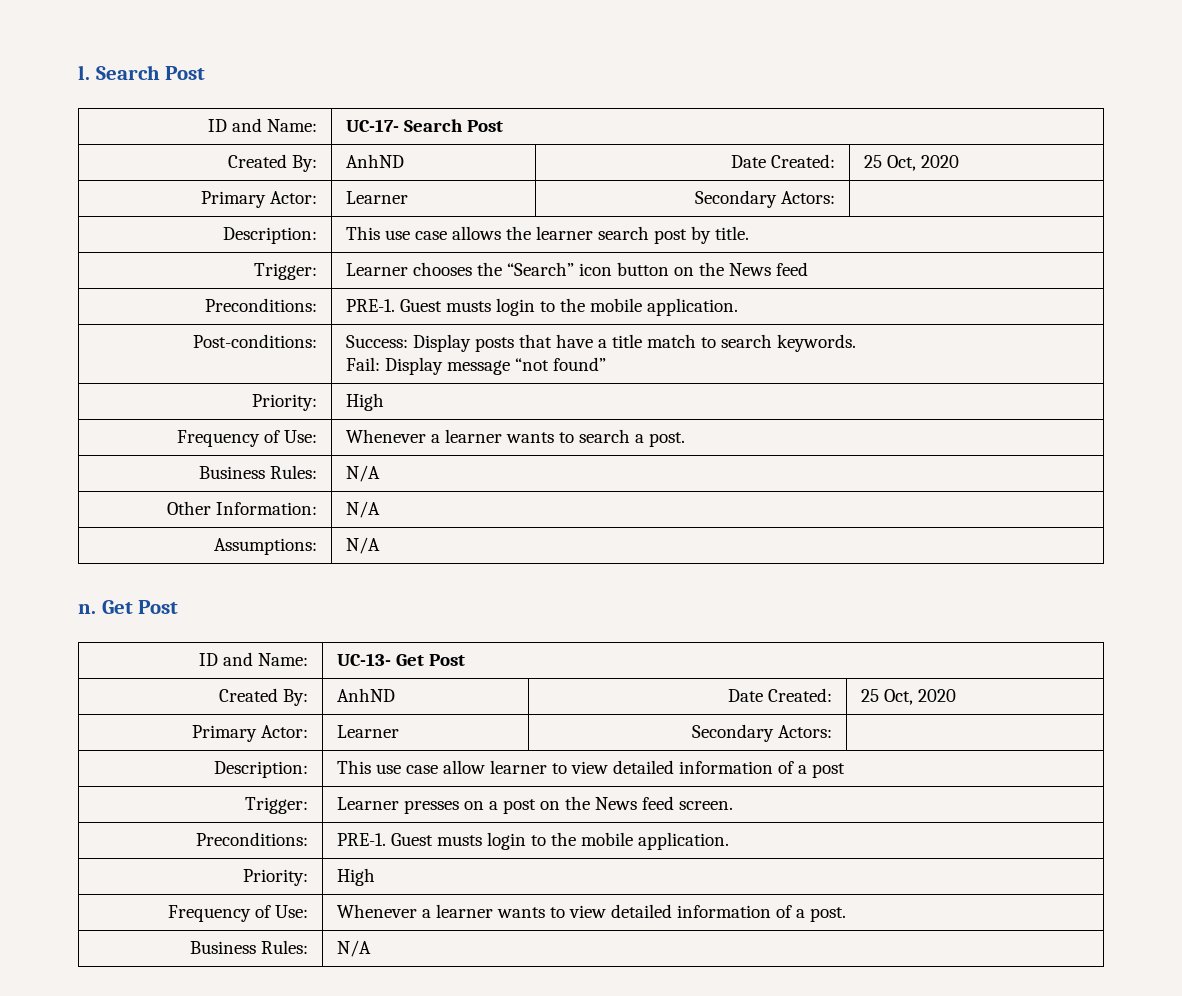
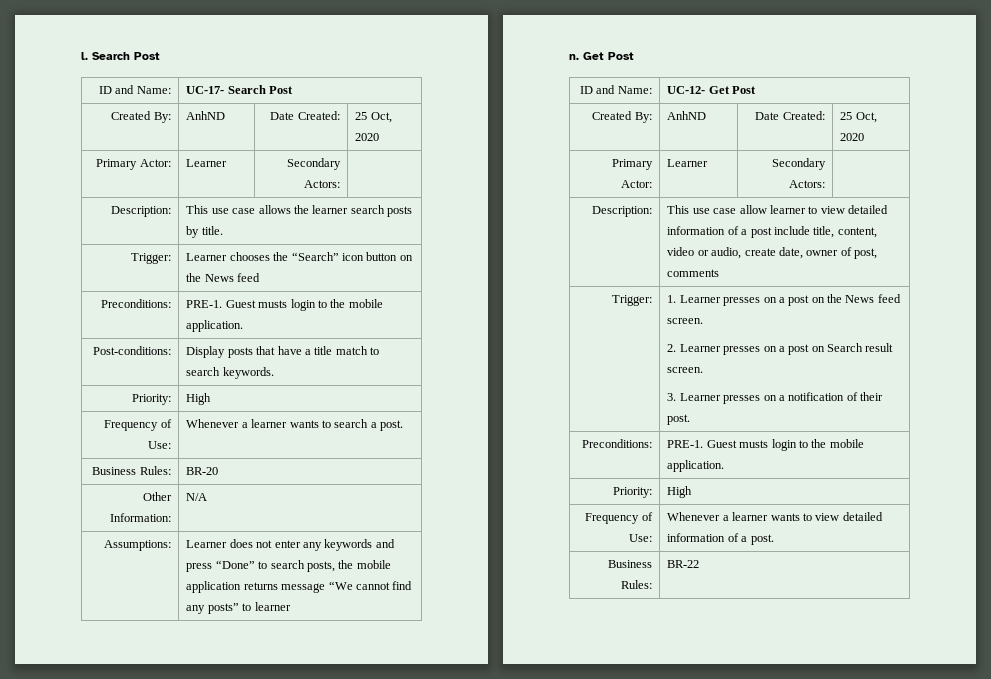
- Description: | This use case allows the learner search post by title.
+ Description: | This use case allows the learner search posts by title.
- Post-conditions: | Success: Display posts that have a title match to search keywords.
- Fail: Display message “not found”
+ Post-conditions: | Display posts that have a title match to search keywords.
  Frequency of Use: | Whenever a learner wants to search a post.
- Business Rules: | N/A
+ Business Rules: | BR-20
- Assumptions: | N/A
+ Assumptions: | Learner does not enter any keywords and press “Done” to search posts, the mobile application returns message “We cannot find any posts” to learner
- ID and Name: | UC-13- Get Post
+ ID and Name: | UC-12- Get Post
- Description: | This use case allow learner to view detailed information of a post
- Trigger: | Learner presses on a post on the News feed screen.
+ Description: | This use case allow learner to view detailed information of a post include title, content, video or audio, create date, owner of post, comments
+ Trigger: | 1. Learner presses on a post on the News feed screen.
+ 2. Learner presses on a post on Search result screen.
+ 3. Learner presses on a notification of their post.
  Frequency of Use: | Whenever a learner wants to view detailed information of a post.
- Business Rules: | N/A
+ Business Rules: | BR-22

